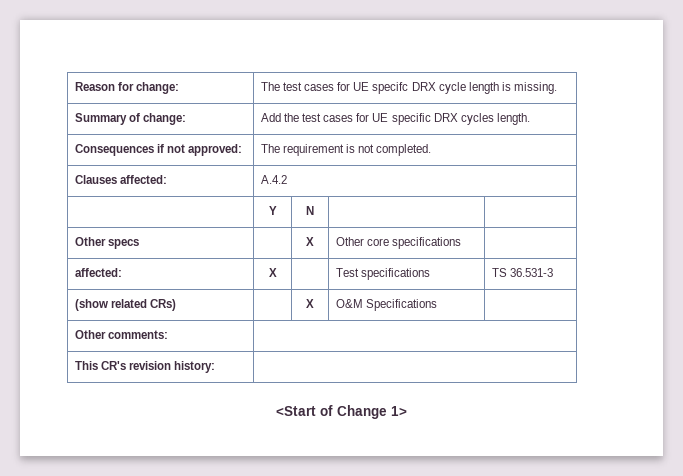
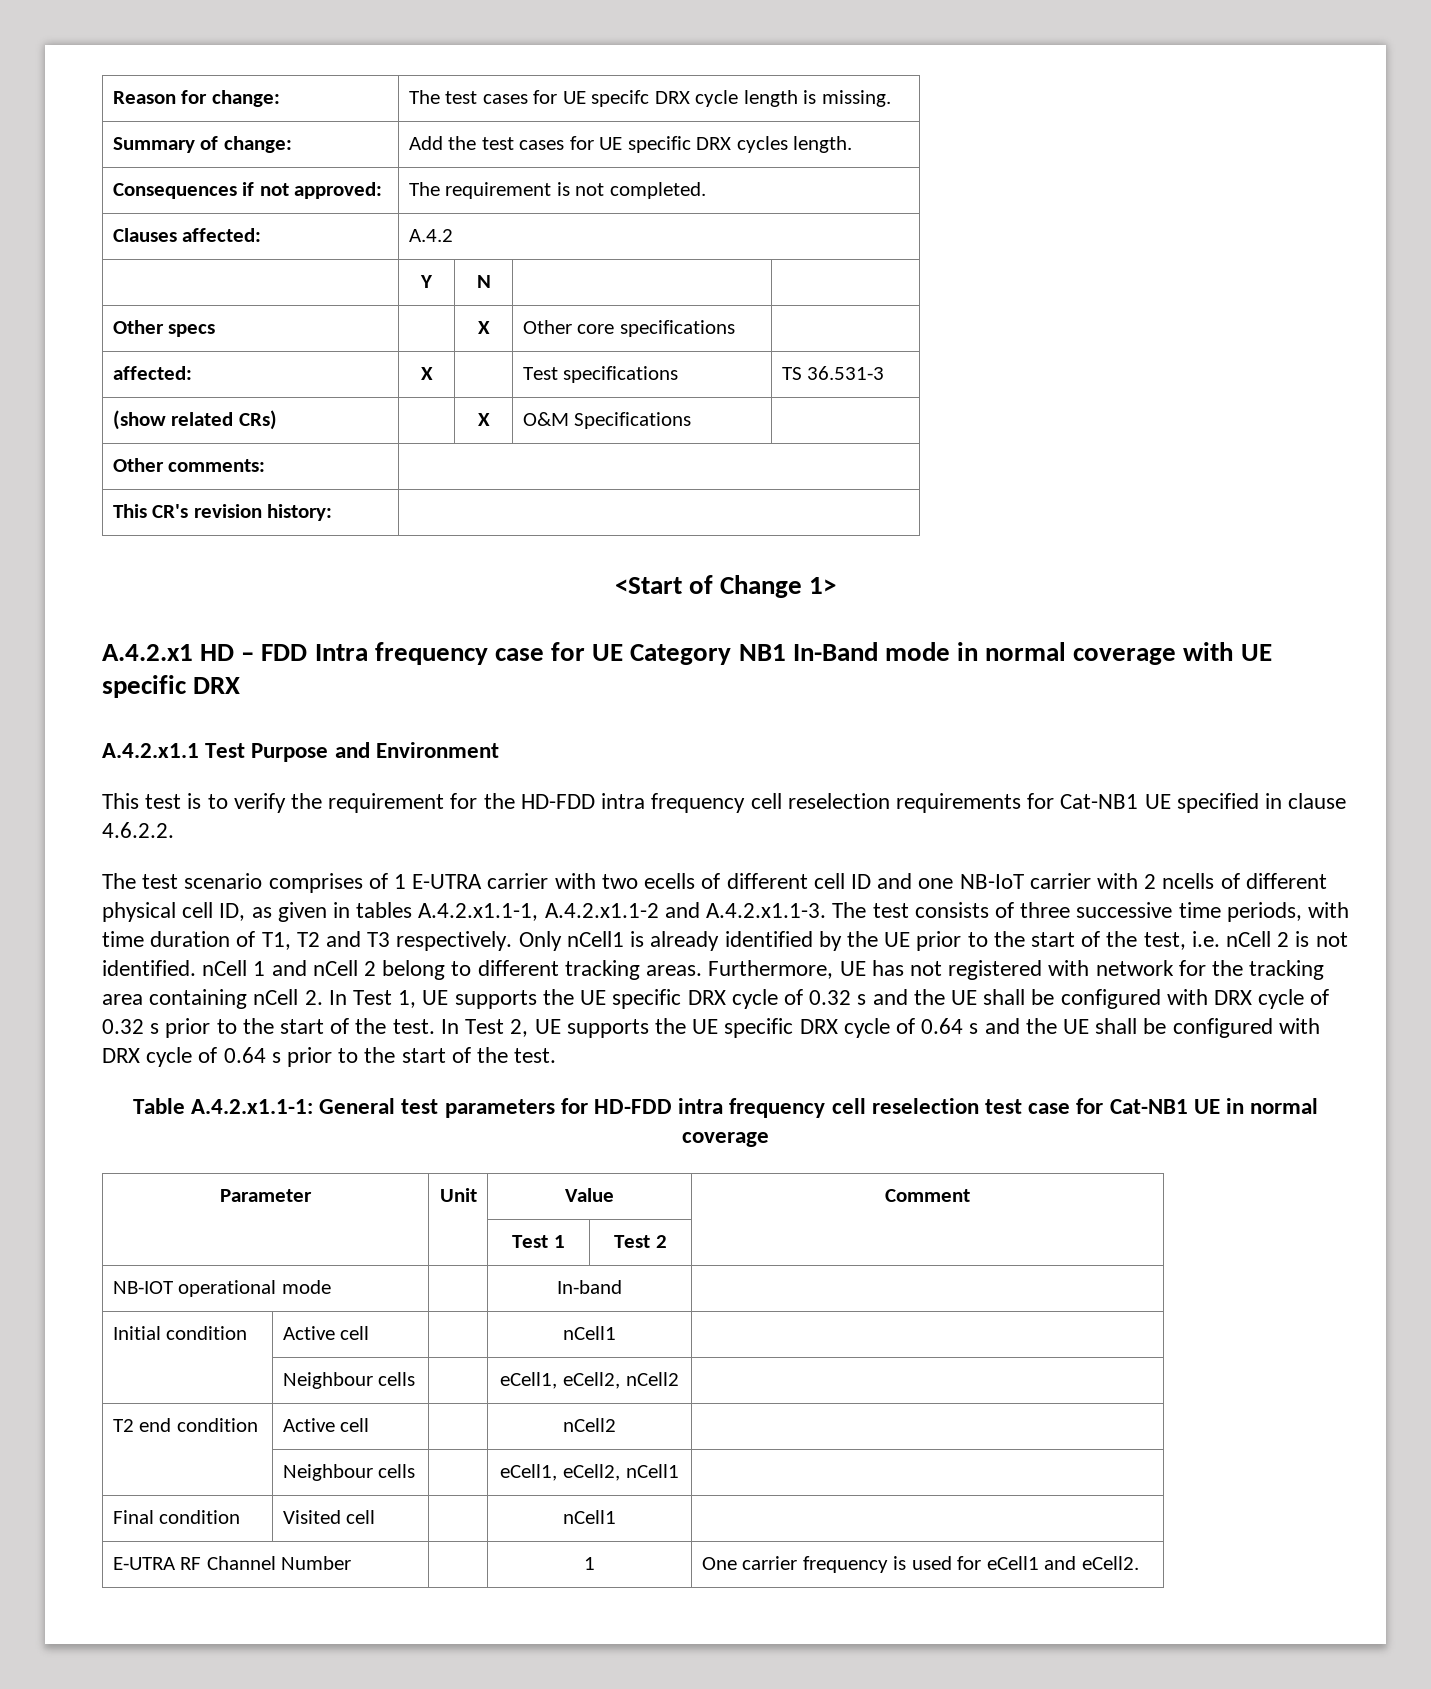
+ A.4.2.x1 HD – FDD Intra frequency case for UE Category NB1 In-Band mode in normal coverage with UE specific DRX
+ A.4.2.x1.1 Test Purpose and Environment
+ This test is to verify the requirement for the HD-FDD intra frequency cell reselection requirements for Cat-NB1 UE specified in clause 4.6.2.2.
+ The test scenario comprises of 1 E-UTRA carrier with two ecells of different cell ID and one NB-IoT carrier with 2 ncells of different physical cell ID, as given in tables A.4.2.x1.1-1, A.4.2.x1.1-2 and A.4.2.x1.1-3. The test consists of three successive time periods, with time duration of T1, T2 and T3 respectively. Only nCell1 is already identified by the UE prior to the start of the test, i.e. nCell 2 is not identified. nCell 1 and nCell 2 belong to different tracking areas. Furthermore, UE has not registered with network for the tracking area containing nCell 2. In Test 1, UE supports the UE specific DRX cycle of 0.32 s and the UE shall be configured with DRX cycle of 0.32 s prior to the start of the test. In Test 2, UE supports the UE specific DRX cycle of 0.64 s and the UE shall be configured with DRX cycle of 0.64 s prior to the start of the test.
+ Table A.4.2.x1.1-1: General test parameters for HD-FDD intra frequency cell reselection test case for Cat-NB1 UE in normal coverage
+ Parameter | Unit | Value | Comment
+ | | Test 1 | Test 2 |
+ NB-IOT operational mode | | In-band |
+ Initial condition | Active cell | | nCell1 |
+ | Neighbour cells | | eCell1, eCell2, nCell2 |
+ T2 end condition | Active cell | | nCell2 |
+ | Neighbour cells | | eCell1, eCell2, nCell1 |
+ Final condition | Visited cell | | nCell1 |
+ E-UTRA RF Channel Number | | 1 | One carrier frequency is used for eCell1 and eCell2.

